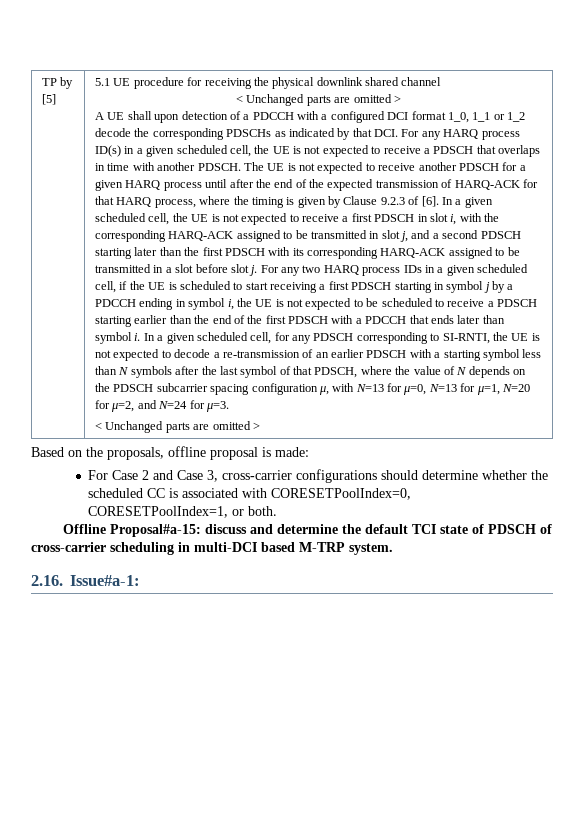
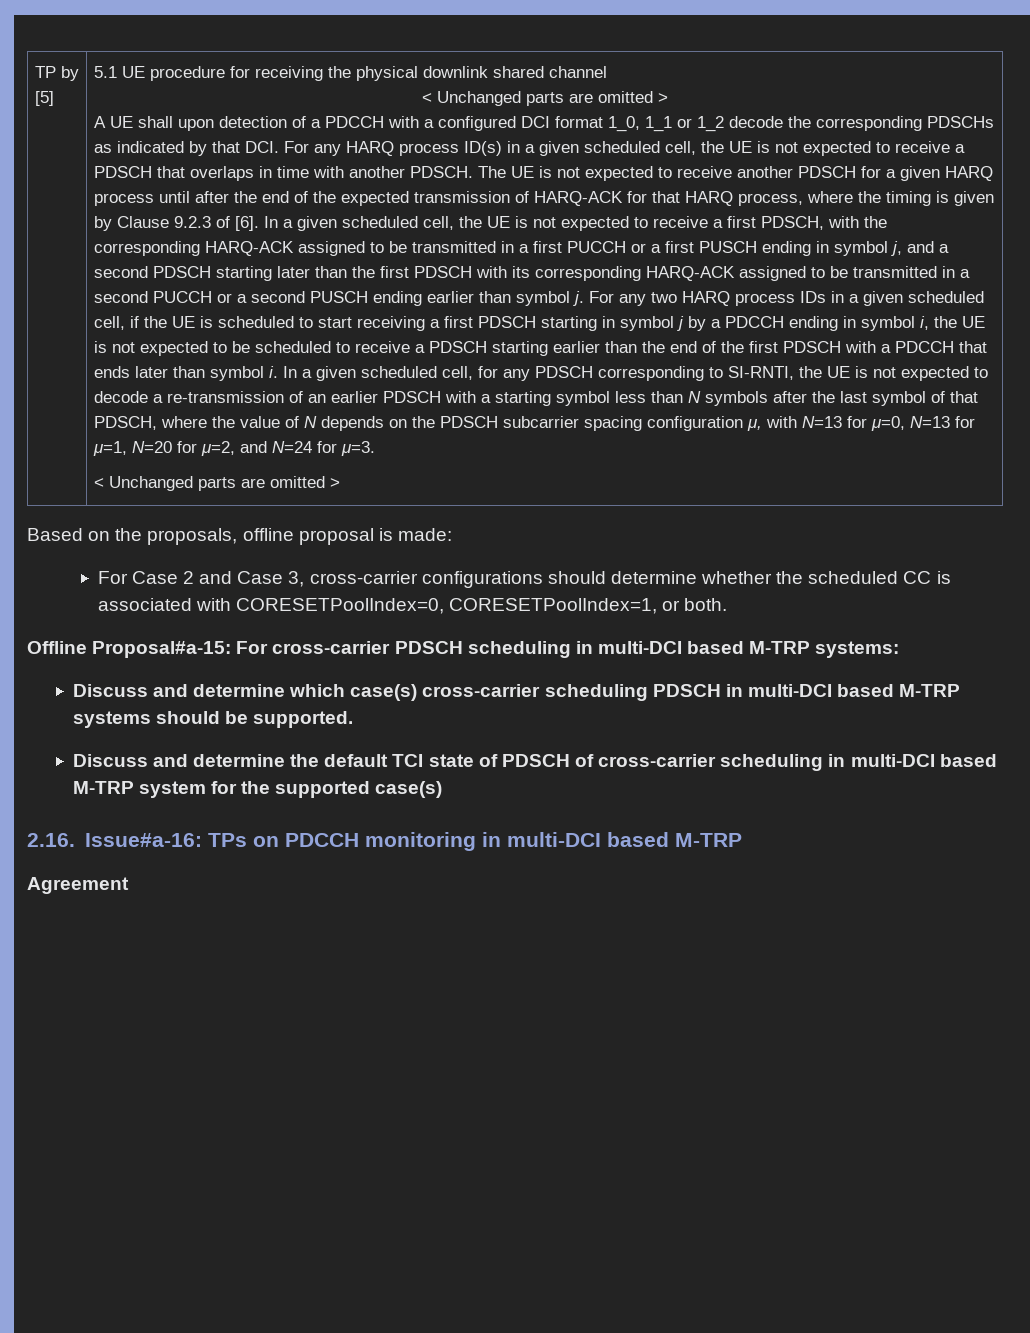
- In a given scheduled cell, the UE is not expected to receive a first PDSCH in slot i, with the corresponding HARQ-ACK assigned to be transmitted in slot j, and a second PDSCH starting later than the first PDSCH with its corresponding HARQ-ACK assigned to be transmitted in a slot before slot j.
+ In a given scheduled cell, the UE is not expected to receive a first PDSCH, with the corresponding HARQ-ACK assigned to be transmitted in a first PUCCH or a first PUSCH ending in symbol j, and a second PDSCH starting later than the first PDSCH with its corresponding HARQ-ACK assigned to be transmitted in a second PUCCH or a second PUSCH ending earlier than symbol j.
- Offline Proposal#a-15: discuss and determine the default TCI state of PDSCH of cross-carrier scheduling in multi-DCI based M-TRP system.
- 2.16. Issue#a-1:
+ Offline Proposal#a-15: For cross-carrier PDSCH scheduling in multi-DCI based M-TRP systems:
+ Discuss and determine which case(s) cross-carrier scheduling PDSCH in multi-DCI based M-TRP systems should be supported.
+ Discuss and determine the default TCI state of PDSCH of cross-carrier scheduling in multi-DCI based M-TRP system for the supported case(s)
+ 2.16. Issue#a-16: TPs on PDCCH monitoring in multi-DCI based M-TRP
+ Agreement

